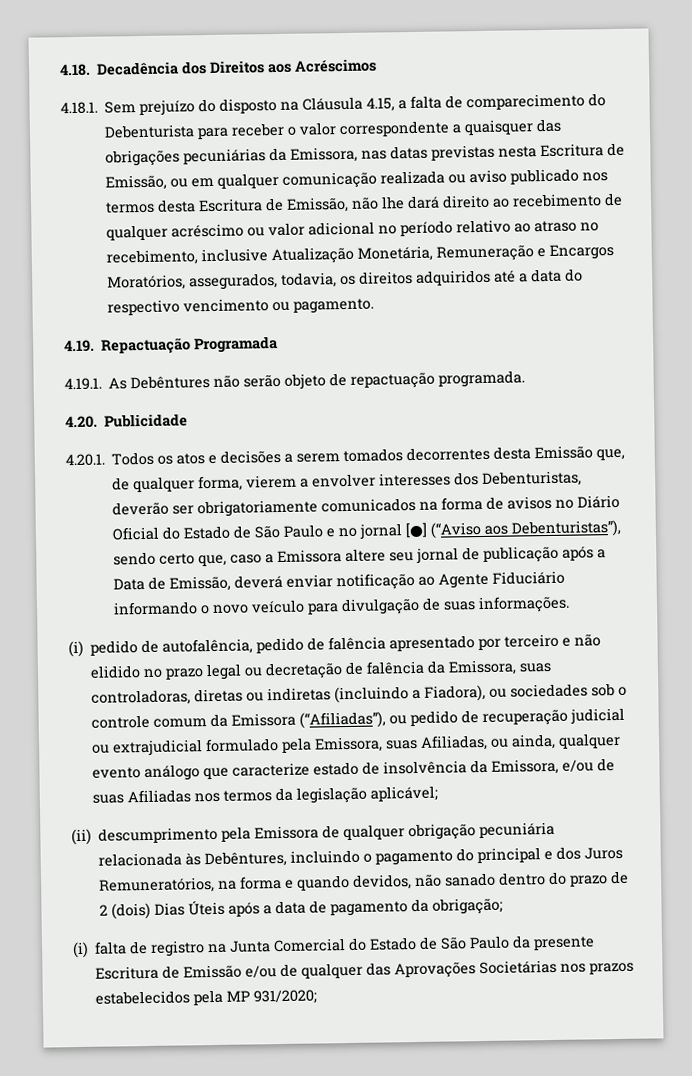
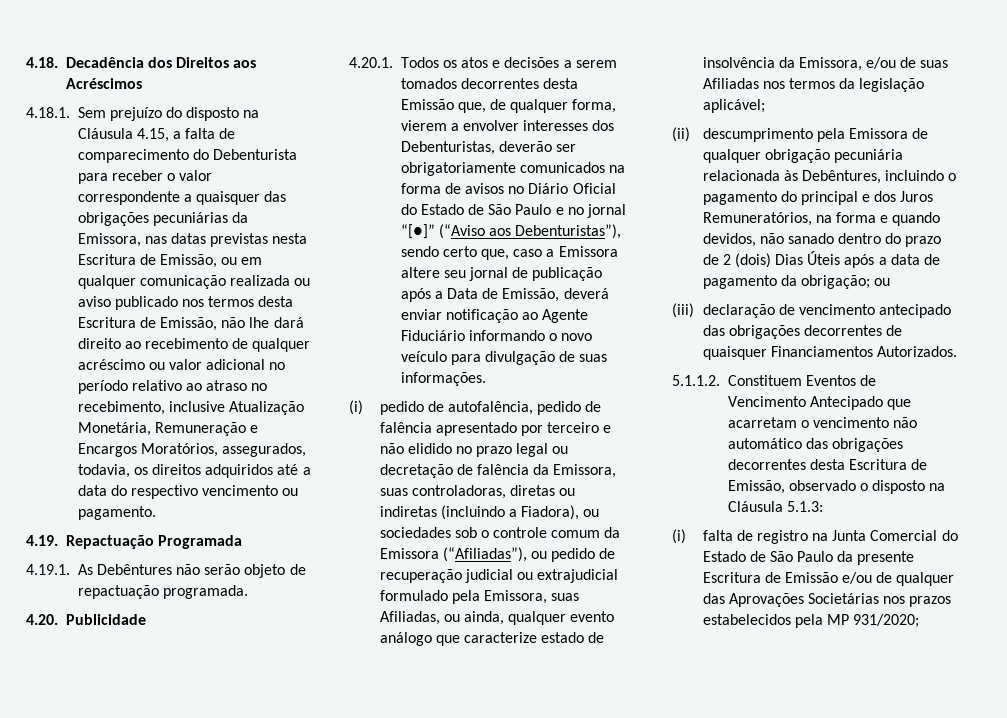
- 4.20.1. Todos os atos e decisões a serem tomados decorrentes desta Emissão que, de qualquer forma, vierem a envolver interesses dos Debenturistas, deverão ser obrigatoriamente comunicados na forma de avisos no Diário Oficial do Estado de São Paulo e no jornal [●] (“Aviso aos Debenturistas”), sendo certo que, caso a Emissora altere seu jornal de publicação após a Data de Emissão, deverá enviar notificação ao Agente Fiduciário informando o novo veículo para divulgação de suas informações.
+ 4.20.1. Todos os atos e decisões a serem tomados decorrentes desta Emissão que, de qualquer forma, vierem a envolver interesses dos Debenturistas, deverão ser obrigatoriamente comunicados na forma de avisos no Diário Oficial do Estado de São Paulo e no jornal “[●]” (“Aviso aos Debenturistas”), sendo certo que, caso a Emissora altere seu jornal de publicação após a Data de Emissão, deverá enviar notificação ao Agente Fiduciário informando o novo veículo para divulgação de suas informações.
- (ii) descumprimento pela Emissora de qualquer obrigação pecuniária relacionada às Debêntures, incluindo o pagamento do principal e dos Juros Remuneratórios, na forma e quando devidos, não sanado dentro do prazo de 2 (dois) Dias Úteis após a data de pagamento da obrigação;
+ (ii) descumprimento pela Emissora de qualquer obrigação pecuniária relacionada às Debêntures, incluindo o pagamento do principal e dos Juros Remuneratórios, na forma e quando devidos, não sanado dentro do prazo de 2 (dois) Dias Úteis após a data de pagamento da obrigação; ou
+ (iii) declaração de vencimento antecipado das obrigações decorrentes de quaisquer Financiamentos Autorizados.
+ 5.1.1.2. Constituem Eventos de Vencimento Antecipado que acarretam o vencimento não automático das obrigações decorrentes desta Escritura de Emissão, observado o disposto na Cláusula 5.1.3:

